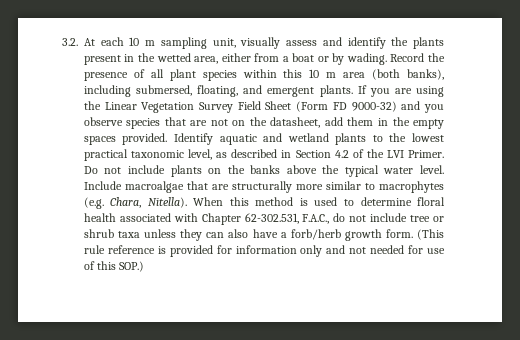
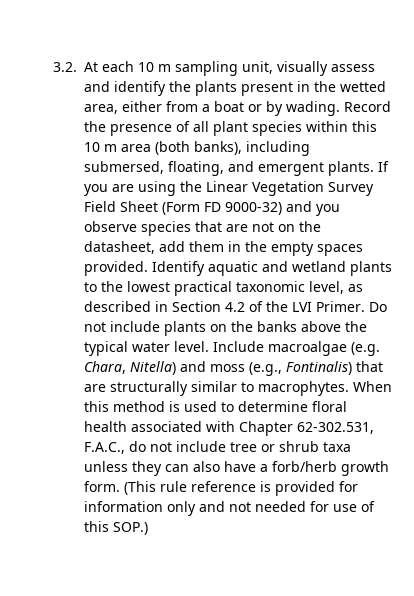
- Include macroalgae that are structurally more similar to macrophytes (e.g. Chara, Nitella).
+ Include macroalgae (e.g. Chara, Nitella) and moss (e.g., Fontinalis) that are structurally similar to macrophytes.

